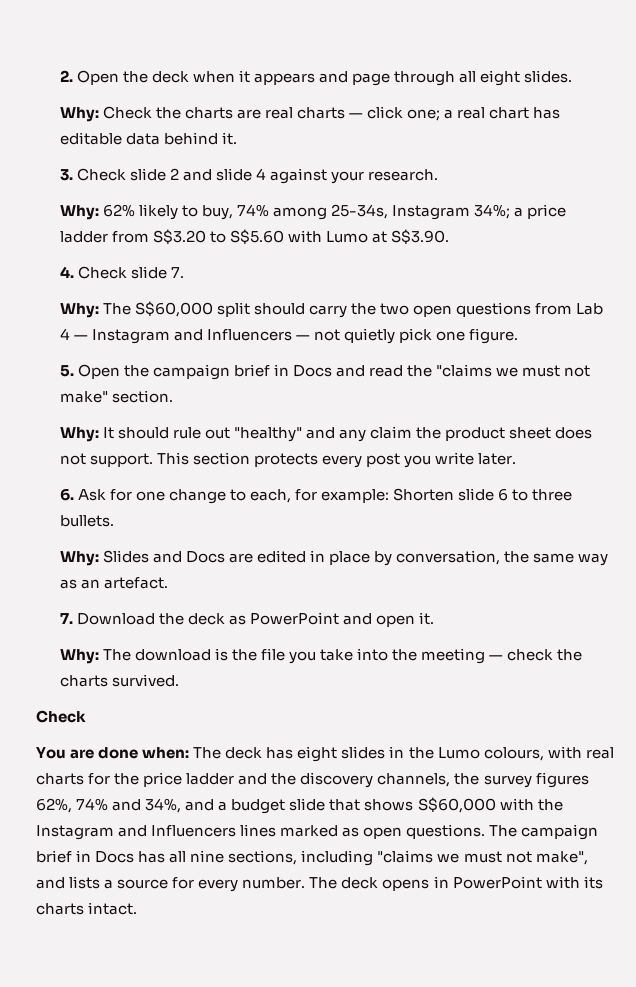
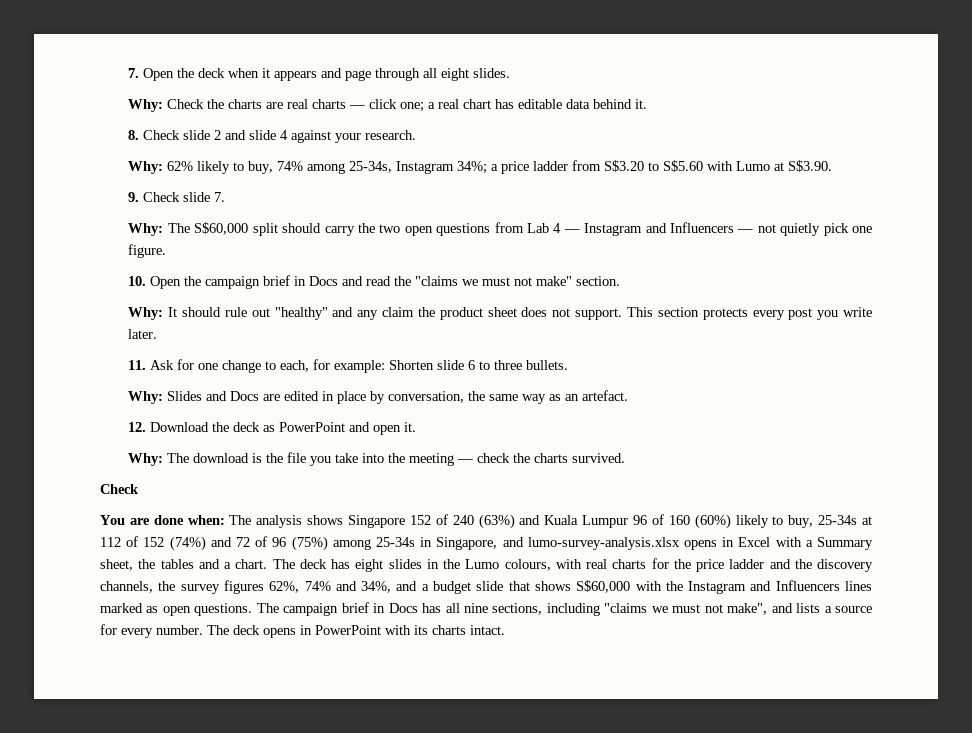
- 2. Open the deck when it appears and page through all eight slides.
+ 7. Open the deck when it appears and page through all eight slides.
- 3. Check slide 2 and slide 4 against your research.
+ 8. Check slide 2 and slide 4 against your research.
- 4. Check slide 7.
+ 9. Check slide 7.
- 5. Open the campaign brief in Docs and read the "claims we must not make" section.
+ 10. Open the campaign brief in Docs and read the "claims we must not make" section.
- 6. Ask for one change to each, for example: Shorten slide 6 to three bullets.
+ 11. Ask for one change to each, for example: Shorten slide 6 to three bullets.
- 7. Download the deck as PowerPoint and open it.
+ 12. Download the deck as PowerPoint and open it.
- You are done when: The deck has eight slides in the Lumo colours, with real charts for the price ladder and the discovery channels, the survey figures 62%, 74% and 34%, and a budget slide that shows S$60,000 with the Instagram and Influencers lines marked as open questions.
+ You are done when: The analysis shows Singapore 152 of 240 (63%) and Kuala Lumpur 96 of 160 (60%) likely to buy, 25-34s at 112 of 152 (74%) and 72 of 96 (75%) among 25-34s in Singapore, and lumo-survey-analysis.xlsx opens in Excel with a Summary sheet, the tables and a chart. The deck has eight slides in the Lumo colours, with real charts for the price ladder and the discovery channels, the survey figures 62%, 74% and 34%, and a budget slide that shows S$60,000 with the Instagram and Influencers lines marked as open questions.

